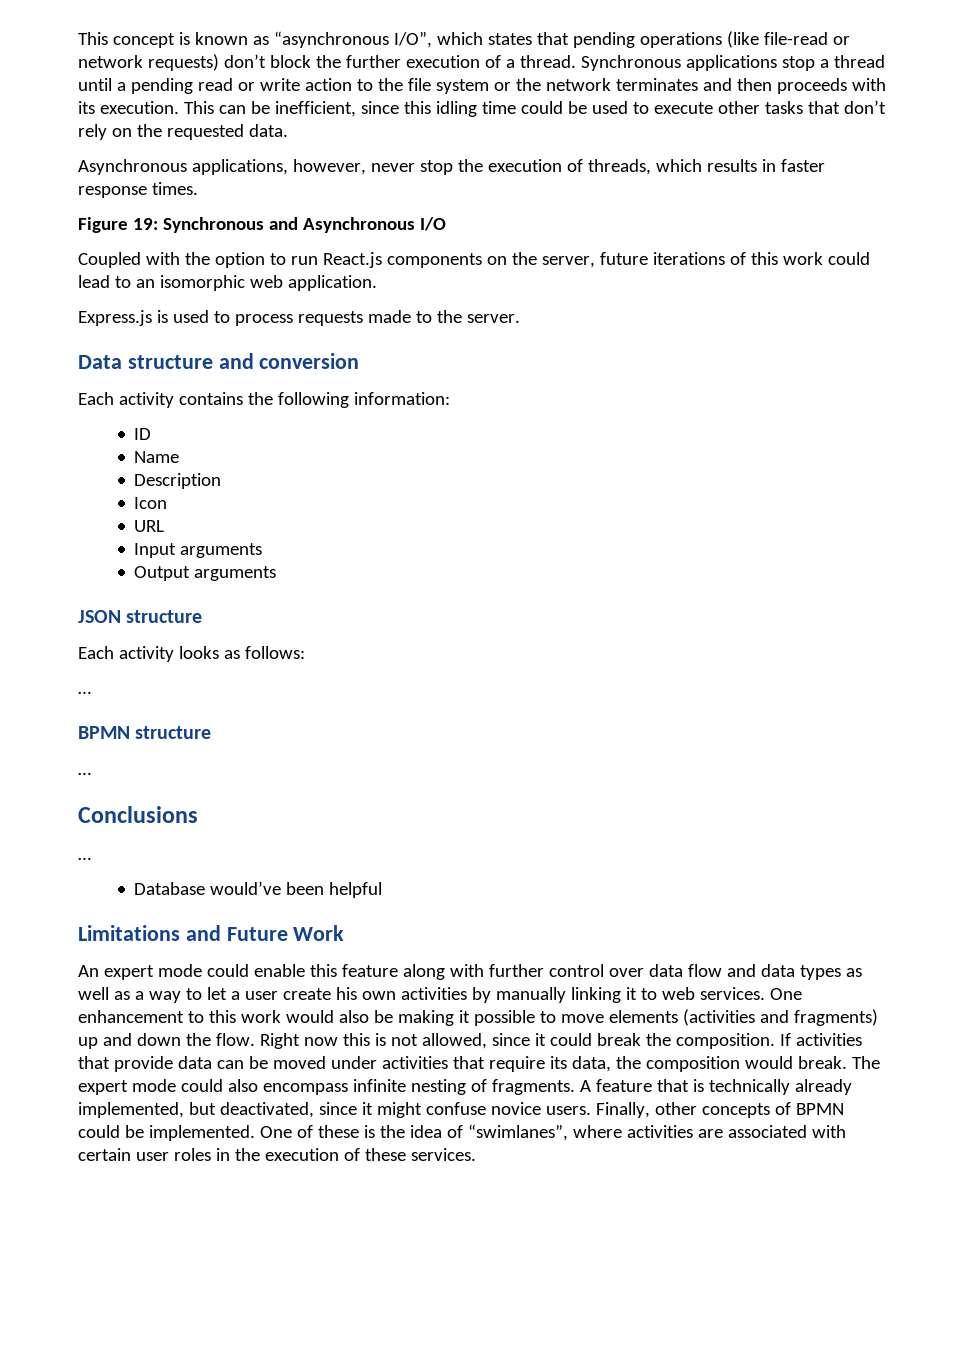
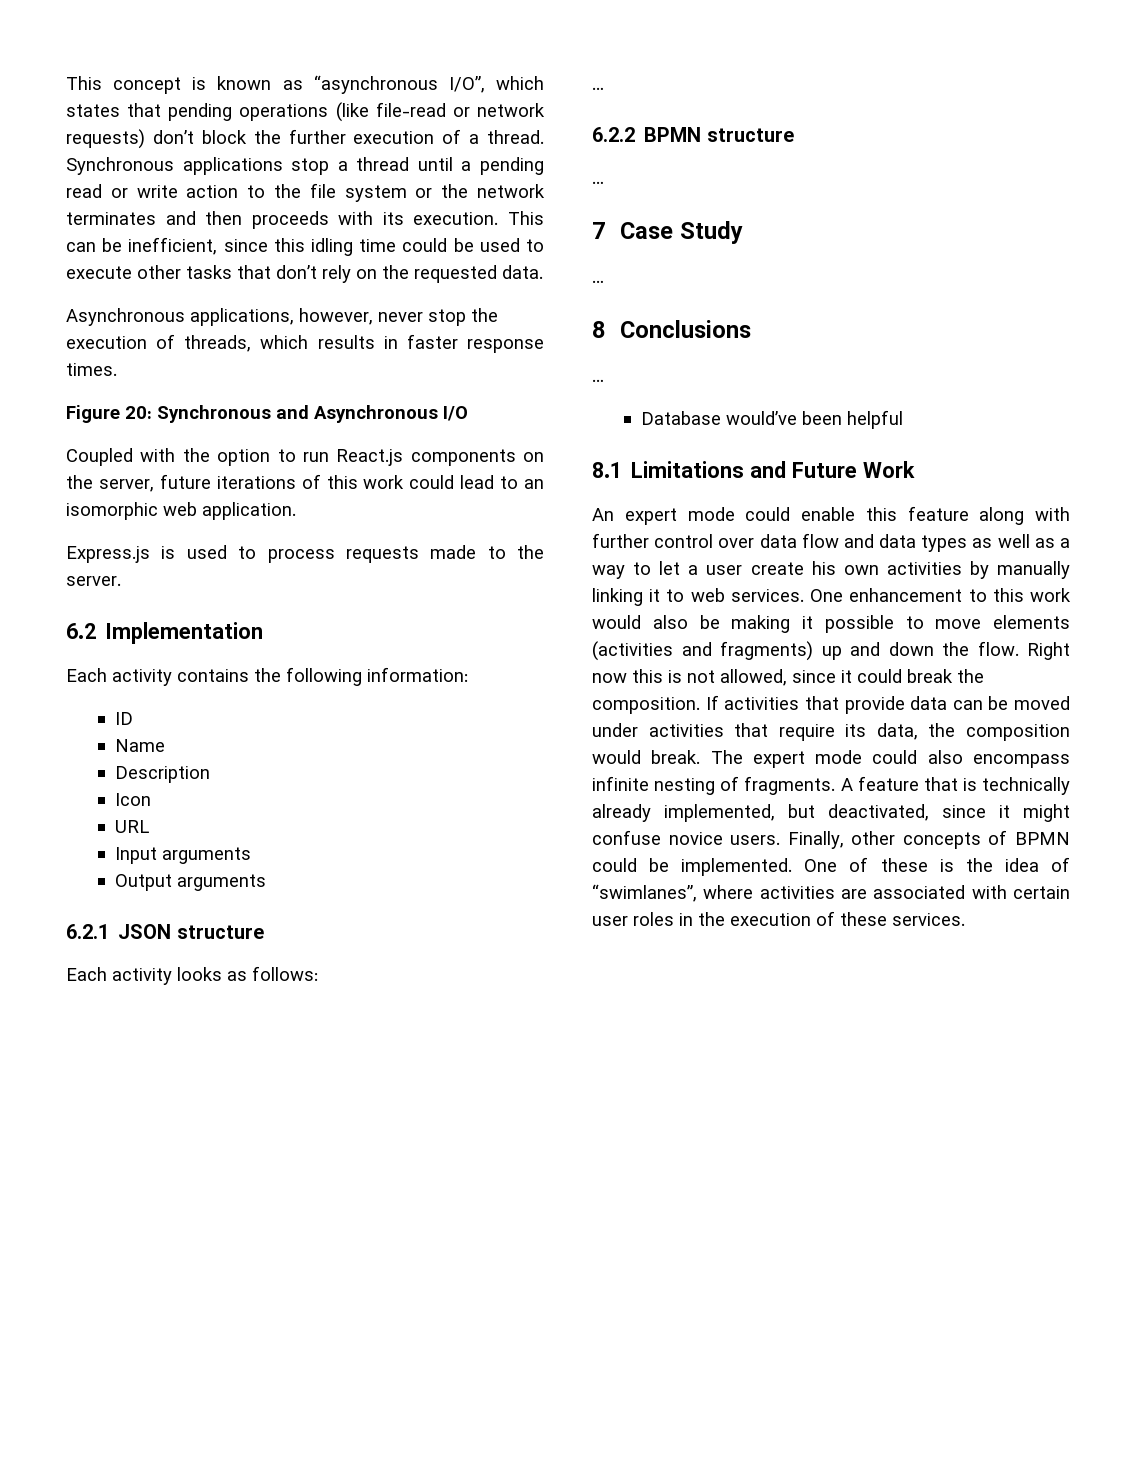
- Figure 19: Synchronous and Asynchronous I/O
+ Figure 20: Synchronous and Asynchronous I/O
- Data structure and conversion
+ 6.2 Implementation
- JSON structure
+ 6.2.1 JSON structure
- BPMN structure
+ 6.2.2 BPMN structure
- Conclusions
+ 7 Case Study
+ …
+ 8 Conclusions
- Limitations and Future Work
+ 8.1 Limitations and Future Work

